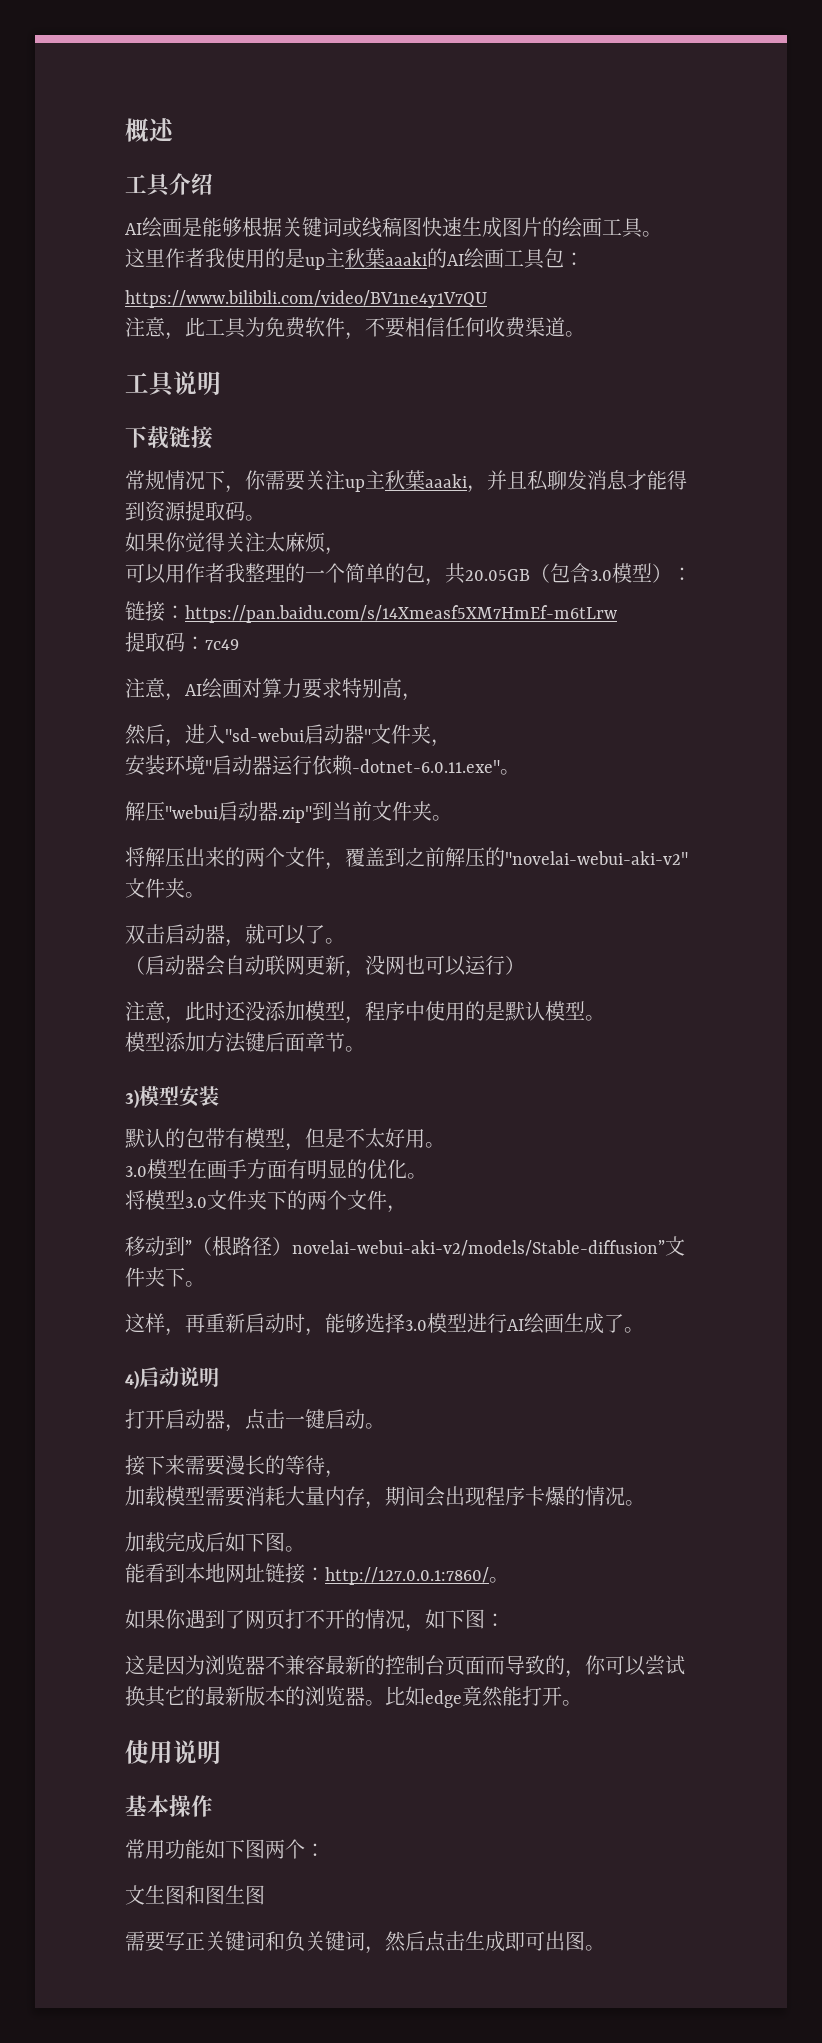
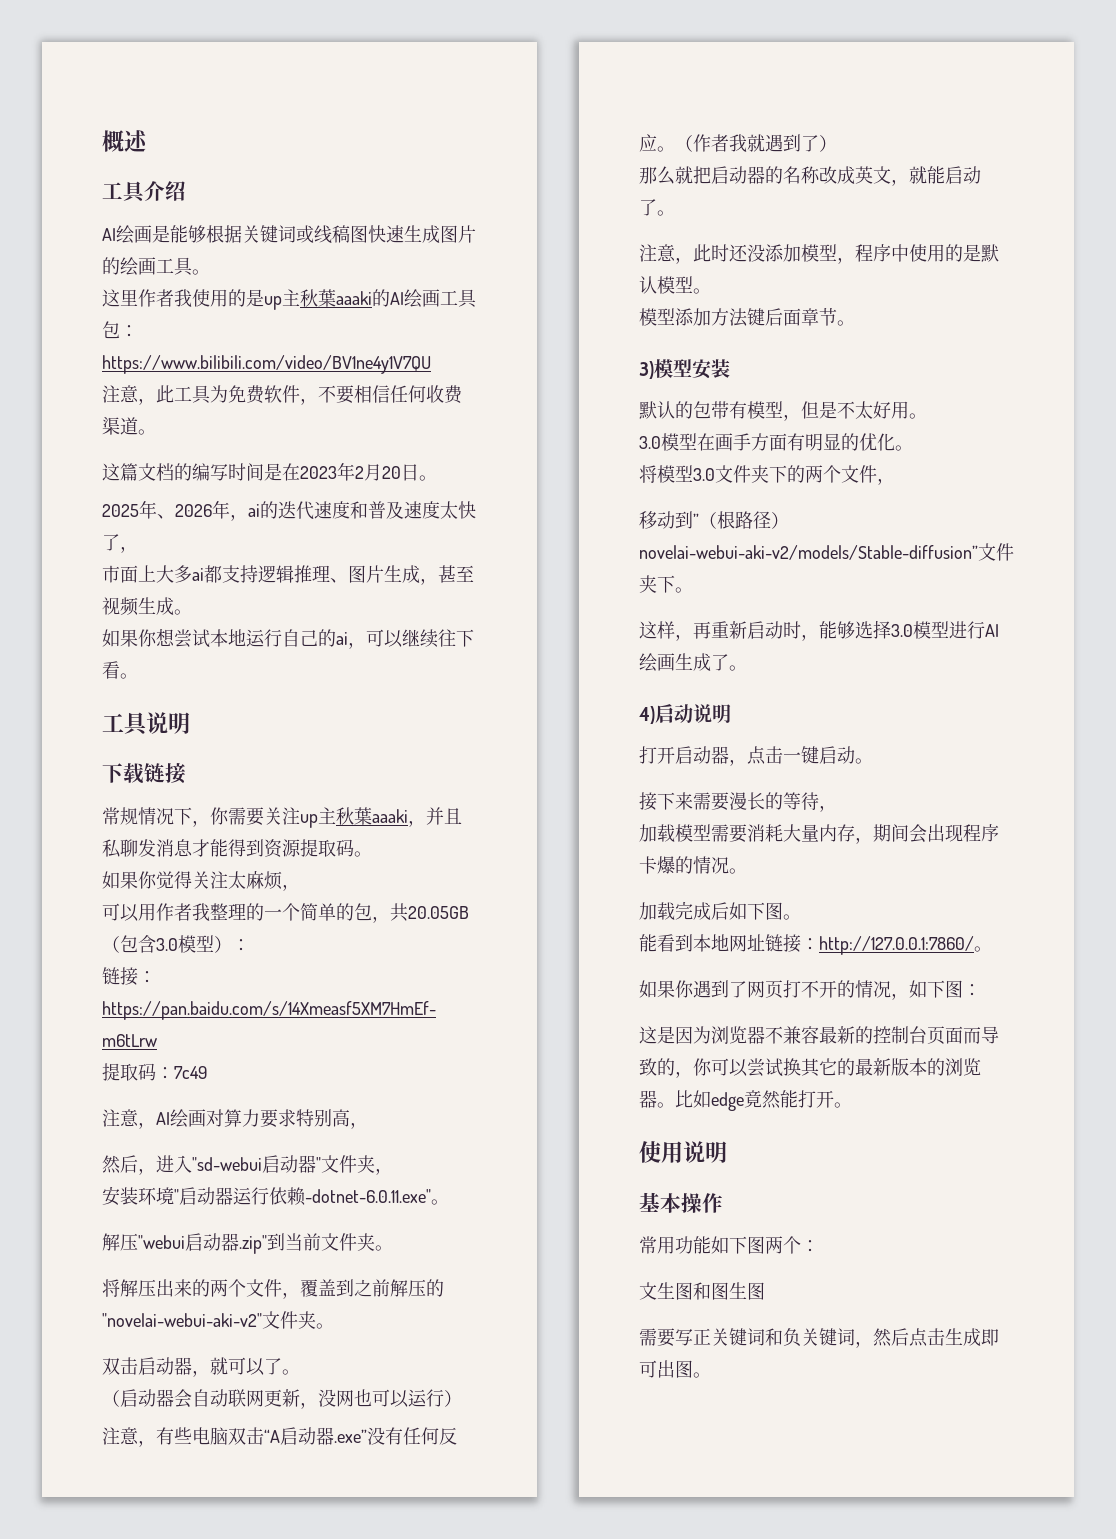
+ 这篇文档的编写时间是在2023年2月20日。
+ 2025年、2026年，ai的迭代速度和普及速度太快了，
+ 市面上大多ai都支持逻辑推理、图片生成，甚至视频生成。
+ 如果你想尝试本地运行自己的ai，可以继续往下看。
+ 注意，有些电脑双击“A启动器.exe”没有任何反应。（作者我就遇到了）
+ 那么就把启动器的名称改成英文，就能启动了。

